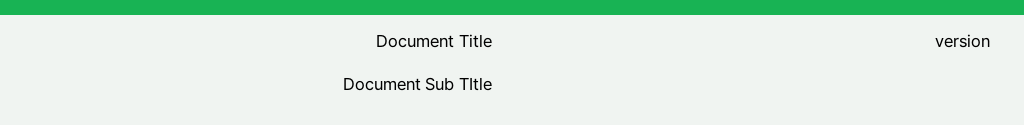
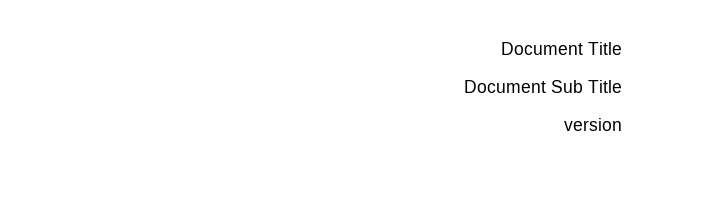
- Document Sub TItle
+ Document Sub Title

